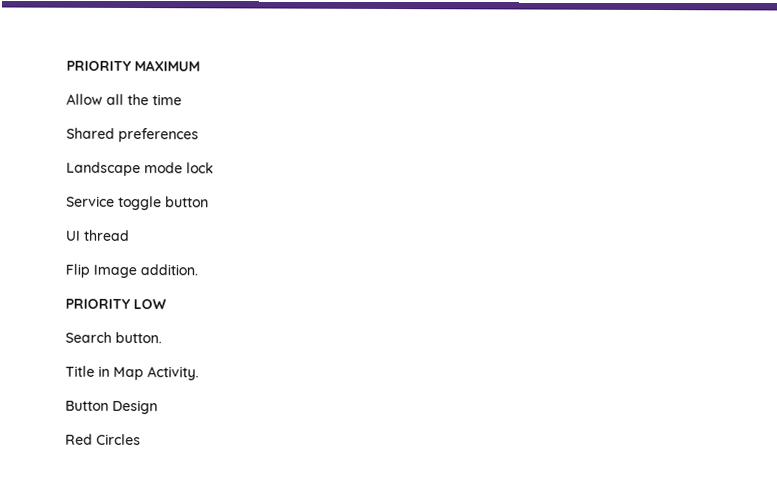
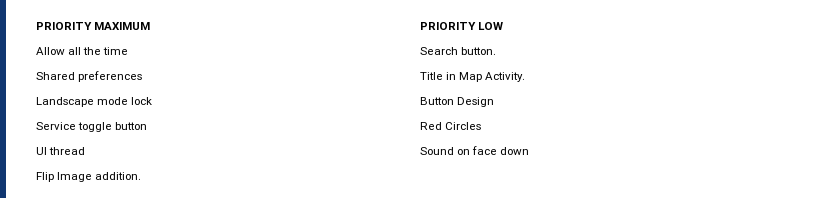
+ Sound on face down

